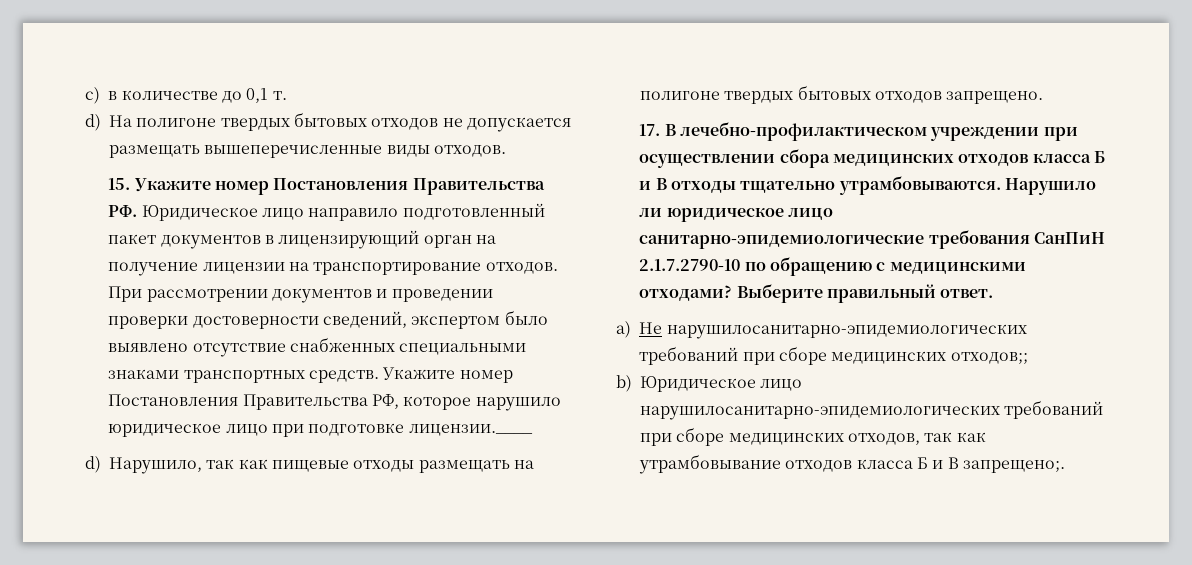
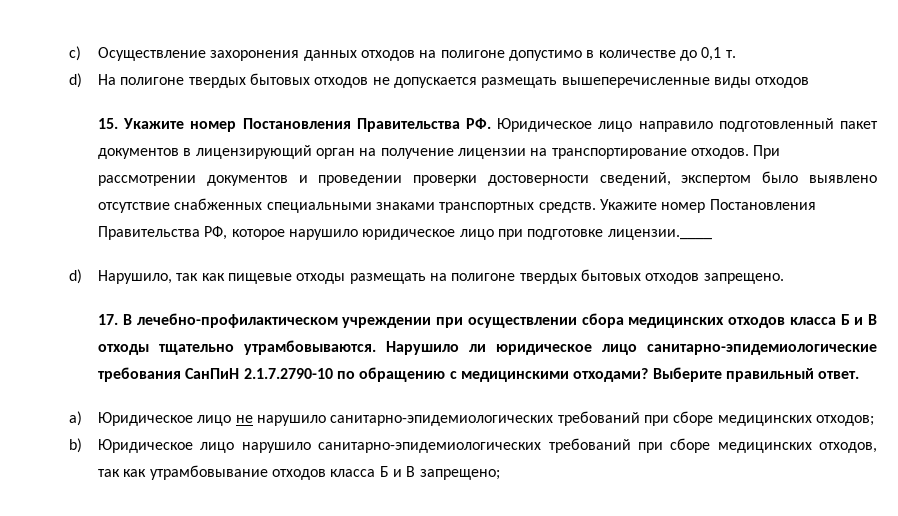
- c) в количестве до 0,1 т.
+ c) Осуществление захоронения данных отходов на полигоне допустимо в количестве до 0,1 т.
- d) На полигоне твердых бытовых отходов не допускается размещать вышеперечисленные виды отходов.
+ d) На полигоне твердых бытовых отходов не допускается размещать вышеперечисленные виды отходов
- a) Не нарушилосанитарно-эпидемиологических требований при сборе медицинских отходов;;
+ a) Юридическое лицо не нарушило санитарно-эпидемиологических требований при сборе медицинских отходов;
- b) Юридическое лицо нарушилосанитарно-эпидемиологических требований при сборе медицинских отходов, так как утрамбовывание отходов класса Б и В запрещено;.
+ b) Юридическое лицо нарушило санитарно-эпидемиологических требований при сборе медицинских отходов, так как утрамбовывание отходов класса Б и В запрещено;

